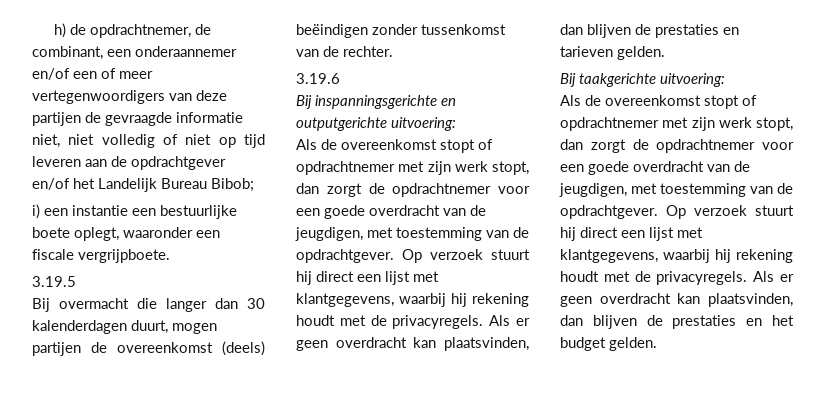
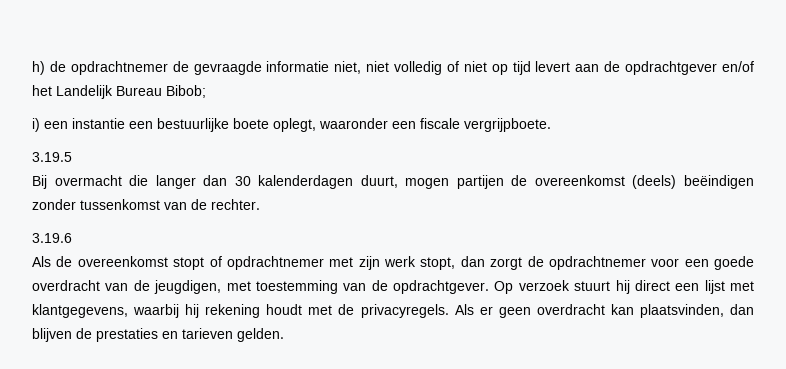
- h) de opdrachtnemer, de combinant, een onderaannemer en/of een of meer vertegenwoordigers van deze partijen de gevraagde informatie niet, niet volledig of niet op tijd leveren aan de opdrachtgever en/of het Landelijk Bureau Bibob;
+ h) de opdrachtnemer de gevraagde informatie niet, niet volledig of niet op tijd levert aan de opdrachtgever en/of het Landelijk Bureau Bibob;
- Bij inspanningsgerichte en outputgerichte uitvoering:
- Bij taakgerichte uitvoering:
- Als de overeenkomst stopt of opdrachtnemer met zijn werk stopt, dan zorgt de opdrachtnemer voor een goede overdracht van de jeugdigen, met toestemming van de opdrachtgever. Op verzoek stuurt hij direct een lijst met klantgegevens, waarbij hij rekening houdt met de privacyregels. Als er geen overdracht kan plaatsvinden, dan blijven de prestaties en het budget gelden.

